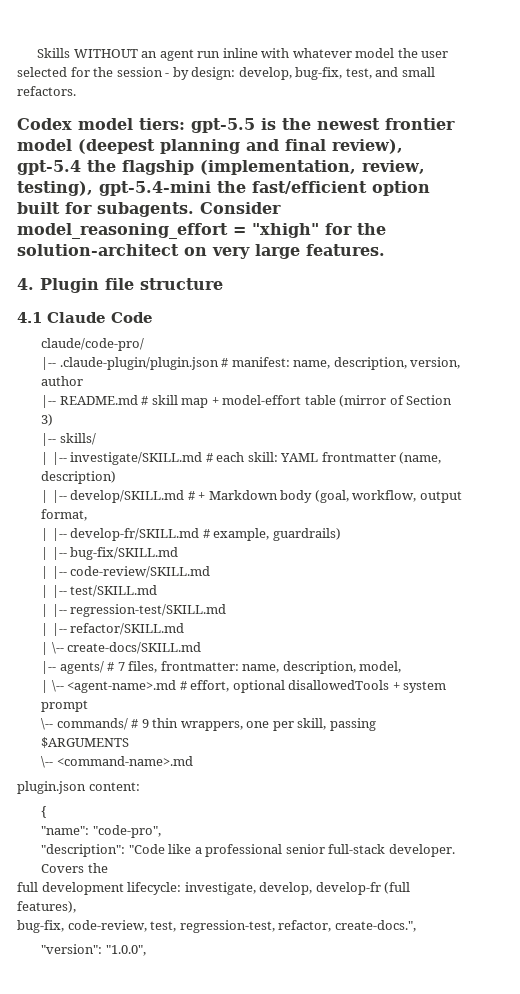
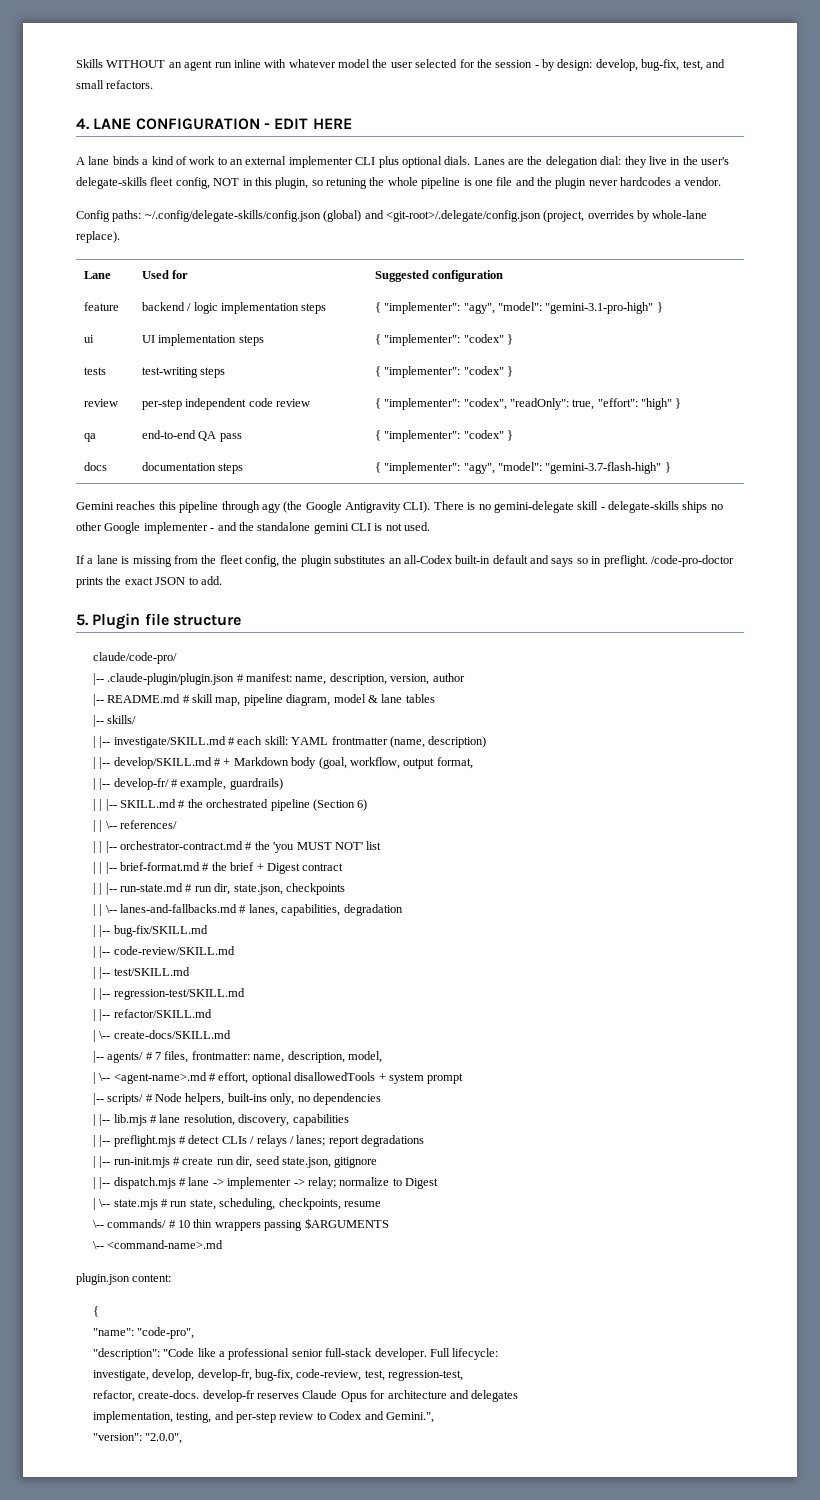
- Codex model tiers: gpt-5.5 is the newest frontier model (deepest planning and final review), gpt-5.4 the flagship (implementation, review, testing), gpt-5.4-mini the fast/efficient option built for subagents. Consider model_reasoning_effort = "xhigh" for the solution-architect on very large features.
- 4. Plugin file structure
+ 4. LANE CONFIGURATION - EDIT HERE
+ A lane binds a kind of work to an external implementer CLI plus optional dials. Lanes are the delegation dial: they live in the user's delegate-skills fleet config, NOT in this plugin, so retuning the whole pipeline is one file and the plugin never hardcodes a vendor.
+ Config paths: ~/.config/delegate-skills/config.json (global) and <git-root>/.delegate/config.json (project, overrides by whole-lane replace).
+ Lane | Used for | Suggested configuration
+ feature | backend / logic implementation steps | { "implementer": "agy", "model": "gemini-3.1-pro-high" }
+ ui | UI implementation steps | { "implementer": "codex" }
+ tests | test-writing steps | { "implementer": "codex" }
+ review | per-step independent code review | { "implementer": "codex", "readOnly": true, "effort": "high" }
+ qa | end-to-end QA pass | { "implementer": "codex" }
+ docs | documentation steps | { "implementer": "agy", "model": "gemini-3.7-flash-high" }
+ Gemini reaches this pipeline through agy (the Google Antigravity CLI). There is no gemini-delegate skill - delegate-skills ships no other Google implementer - and the standalone gemini CLI is not used.
+ If a lane is missing from the fleet config, the plugin substitutes an all-Codex built-in default and says so in preflight. /code-pro-doctor prints the exact JSON to add.
+ 5. Plugin file structure
- 4.1 Claude Code
- |-- README.md # skill map + model-effort table (mirror of Section 3)
+ |-- README.md # skill map, pipeline diagram, model & lane tables
- | |-- develop-fr/SKILL.md # example, guardrails)
+ | |-- develop-fr/ # example, guardrails)
+ | | |-- SKILL.md # the orchestrated pipeline (Section 6)
+ | | \-- references/
+ | | |-- orchestrator-contract.md # the 'you MUST NOT' list
+ | | |-- brief-format.md # the brief + Digest contract
+ | | |-- run-state.md # run dir, state.json, checkpoints
+ | | \-- lanes-and-fallbacks.md # lanes, capabilities, degradation
- \-- commands/ # 9 thin wrappers, one per skill, passing $ARGUMENTS
+ |-- scripts/ # Node helpers, built-ins only, no dependencies
+ | |-- lib.mjs # lane resolution, discovery, capabilities
+ | |-- preflight.mjs # detect CLIs / relays / lanes; report degradations
+ | |-- run-init.mjs # create run dir, seed state.json, gitignore
+ | |-- dispatch.mjs # lane -> implementer -> relay; normalize to Digest
+ | \-- state.mjs # run state, scheduling, checkpoints, resume
+ \-- commands/ # 10 thin wrappers passing $ARGUMENTS
- Covers the
- full development lifecycle: investigate, develop, develop-fr (full features),
- bug-fix, code-review, test, regression-test, refactor, create-docs.",
+ Full lifecycle:
+ investigate, develop, develop-fr, bug-fix, code-review, test, regression-test,
+ refactor, create-docs. develop-fr reserves Claude Opus for architecture and delegates
+ implementation, testing, and per-step review to Codex and Gemini.",
- "version": "1.0.0",
+ "version": "2.0.0",

